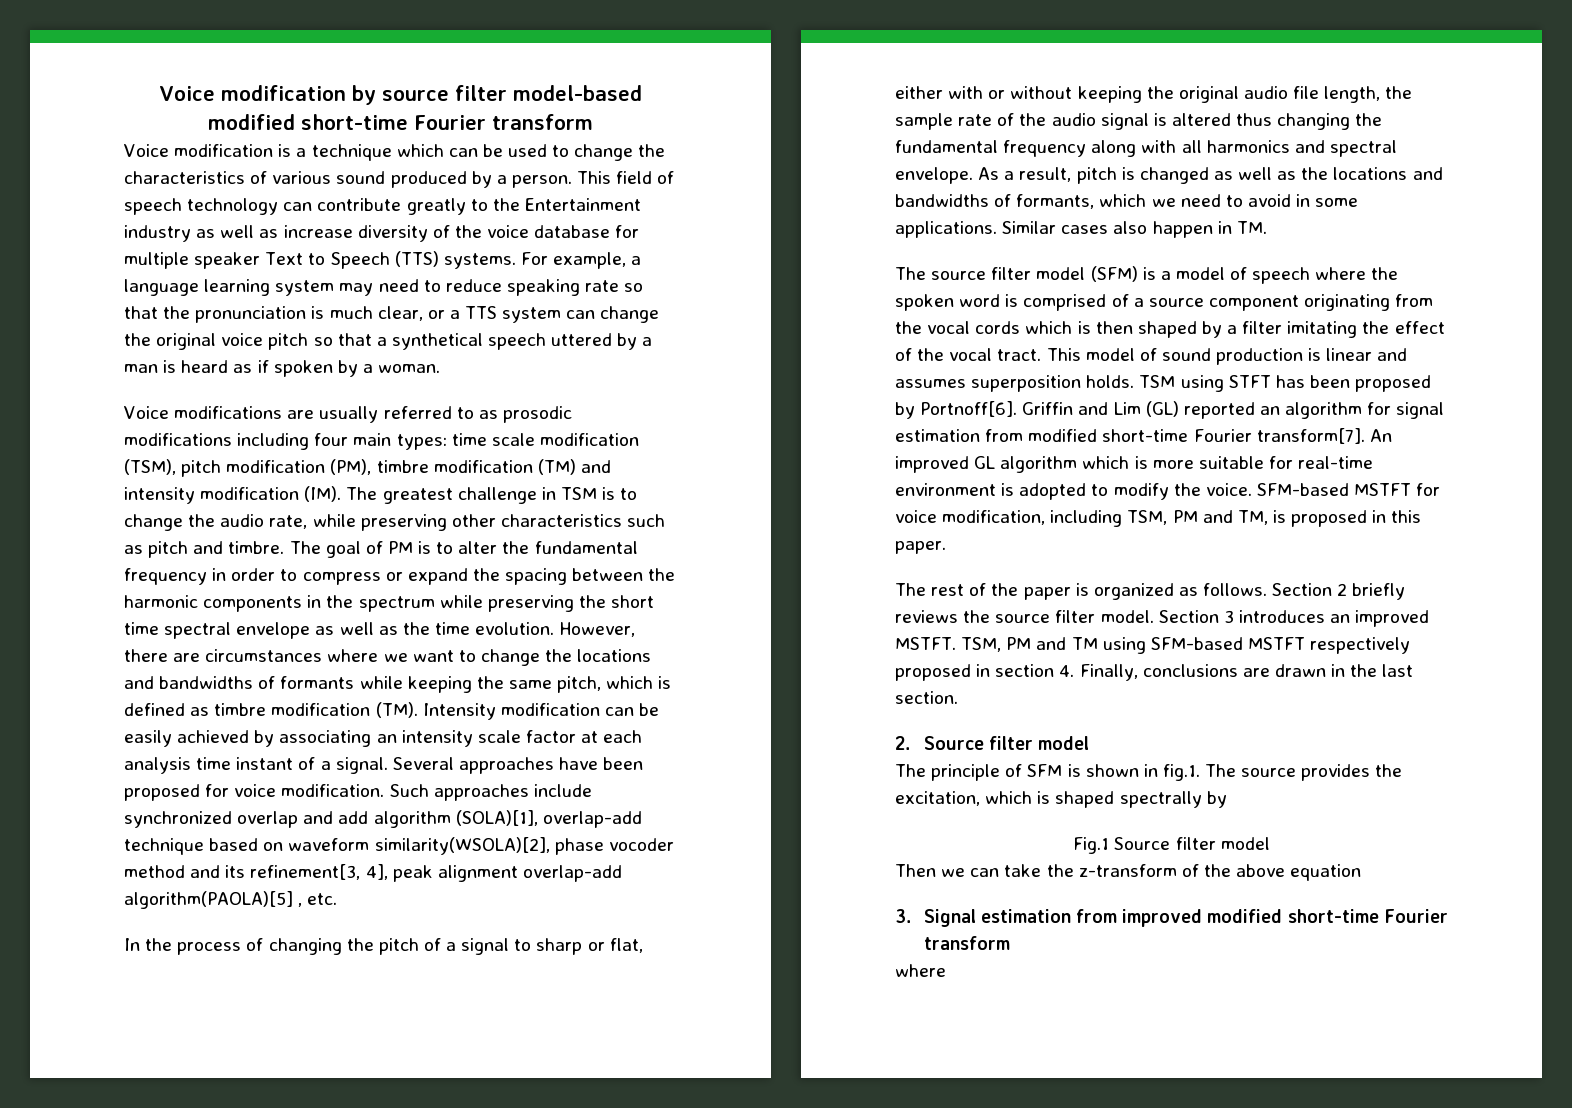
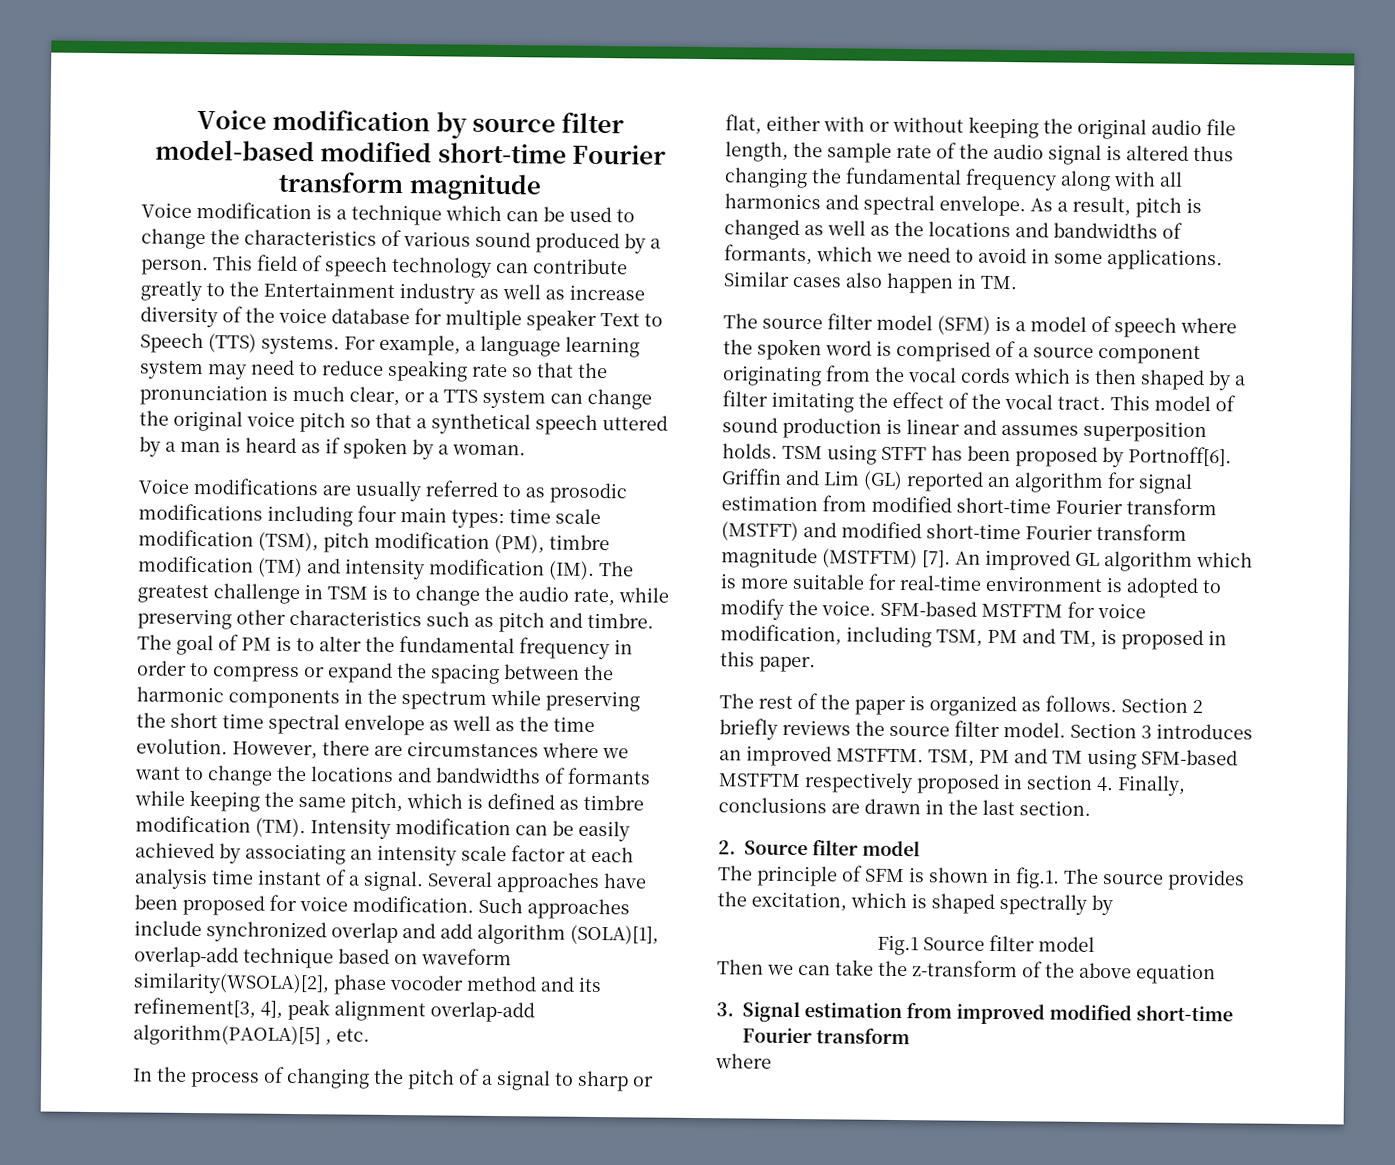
- Voice modification by source filter model-based modified short-time Fourier transform
+ Voice modification by source filter model-based modified short-time Fourier transform magnitude
- Griffin and Lim (GL) reported an algorithm for signal estimation from modified short-time Fourier transform[7].
+ Griffin and Lim (GL) reported an algorithm for signal estimation from modified short-time Fourier transform (MSTFT) and modified short-time Fourier transform magnitude (MSTFTM) [7].
- SFM-based MSTFT for voice modification, including TSM, PM and TM, is proposed in this paper.
+ SFM-based MSTFTM for voice modification, including TSM, PM and TM, is proposed in this paper.
- Section 3 introduces an improved MSTFT.
+ Section 3 introduces an improved MSTFTM.
- TSM, PM and TM using SFM-based MSTFT respectively proposed in section 4. Finally, conclusions are drawn in the last section.
+ TSM, PM and TM using SFM-based MSTFTM respectively proposed in section 4. Finally, conclusions are drawn in the last section.

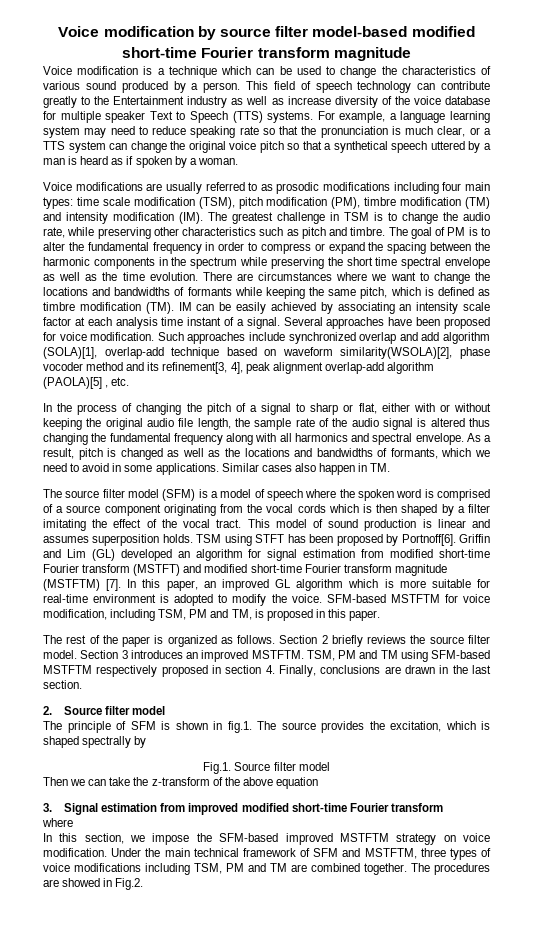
- However, there are circumstances where we want to change the locations and bandwidths of formants while keeping the same pitch, which is defined as timbre modification (TM). Intensity modification can be easily achieved by associating an intensity scale factor at each analysis time instant of a signal.
+ There are circumstances where we want to change the locations and bandwidths of formants while keeping the same pitch, which is defined as timbre modification (TM). IM can be easily achieved by associating an intensity scale factor at each analysis time instant of a signal.
- Such approaches include synchronized overlap and add algorithm (SOLA)[1], overlap-add technique based on waveform similarity(WSOLA)[2], phase vocoder method and its refinement[3, 4], peak alignment overlap-add algorithm(PAOLA)[5] , etc.
+ Such approaches include synchronized overlap and add algorithm (SOLA)[1], overlap-add technique based on waveform similarity(WSOLA)[2], phase vocoder method and its refinement[3, 4], peak alignment overlap-add algorithm (PAOLA)[5] , etc.
- Griffin and Lim (GL) reported an algorithm for signal estimation from modified short-time Fourier transform (MSTFT) and modified short-time Fourier transform magnitude (MSTFTM) [7].
+ Griffin and Lim (GL) developed an algorithm for signal estimation from modified short-time Fourier transform (MSTFT) and modified short-time Fourier transform magnitude (MSTFTM) [7].
- An improved GL algorithm which is more suitable for real-time environment is adopted to modify the voice.
+ In this paper, an improved GL algorithm which is more suitable for real-time environment is adopted to modify the voice.
- Fig.1 Source filter model
+ Fig.1. Source filter model
+ In this section, we impose the SFM-based improved MSTFTM strategy on voice modification. Under the main technical framework of SFM and MSTFTM, three types of voice modifications including TSM, PM and TM are combined together. The procedures are showed in Fig.2.

